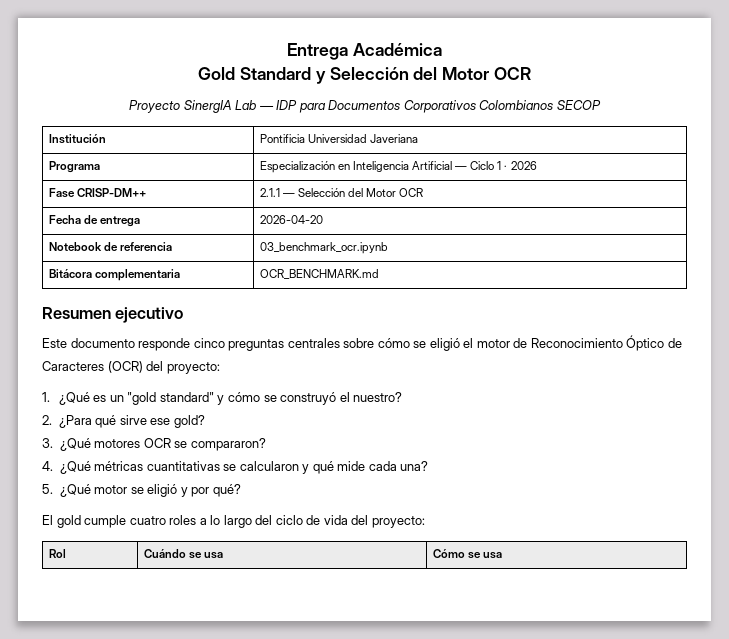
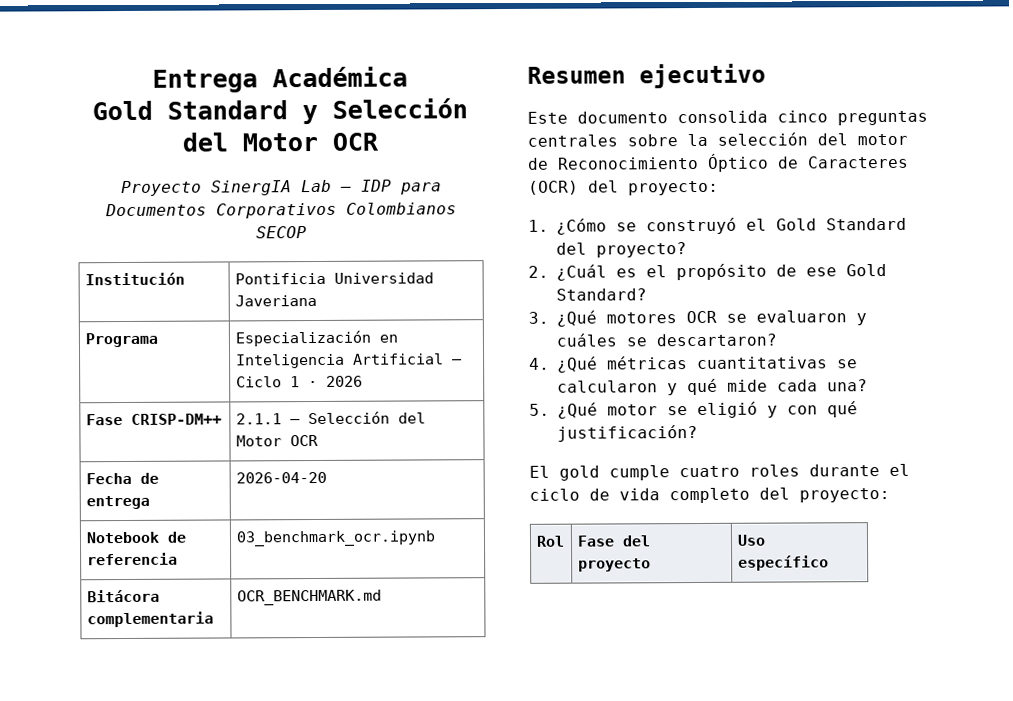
- Este documento responde cinco preguntas centrales sobre cómo se eligió el motor de Reconocimiento Óptico de Caracteres (OCR) del proyecto:
+ Este documento consolida cinco preguntas centrales sobre la selección del motor de Reconocimiento Óptico de Caracteres (OCR) del proyecto:
- 1. ¿Qué es un "gold standard" y cómo se construyó el nuestro?
- 2. ¿Para qué sirve ese gold?
+ 1. ¿Cómo se construyó el Gold Standard del proyecto?
+ 2. ¿Cuál es el propósito de ese Gold Standard?
- 3. ¿Qué motores OCR se compararon?
+ 3. ¿Qué motores OCR se evaluaron y cuáles se descartaron?
- 5. ¿Qué motor se eligió y por qué?
+ 5. ¿Qué motor se eligió y con qué justificación?
- El gold cumple cuatro roles a lo largo del ciclo de vida del proyecto:
+ El gold cumple cuatro roles durante el ciclo de vida completo del proyecto:
- Rol | Cuándo se usa | Cómo se usa
+ Rol | Fase del proyecto | Uso específico

